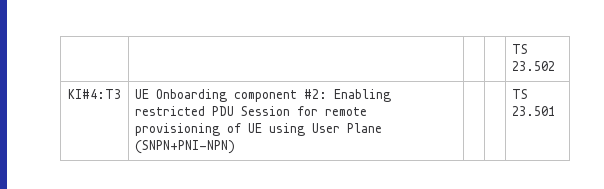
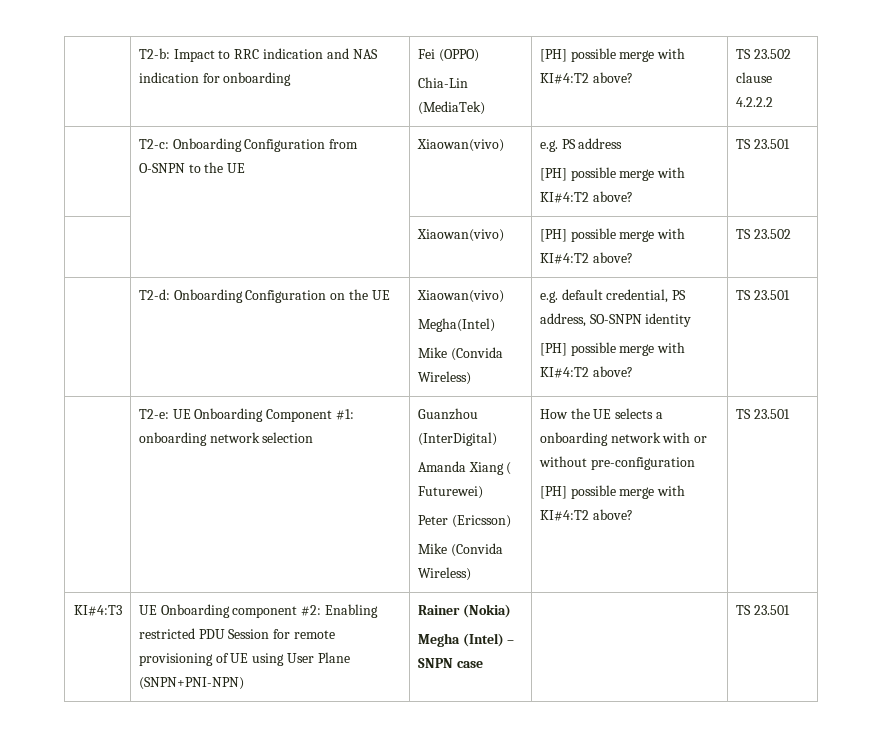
- | | | | TS 23.502
+ | T2-b: Impact to RRC indication and NAS indication for onboarding | Fei (OPPO)
+ Chia-Lin (MediaTek) | [PH] possible merge with KI#4:T2 above? | TS 23.502 clause 4.2.2.2
+ | T2-c: Onboarding Configuration from O-SNPN to the UE | Xiaowan(vivo) | e.g. PS address
+ [PH] possible merge with KI#4:T2 above? | TS 23.501
+ | | Xiaowan(vivo) | [PH] possible merge with KI#4:T2 above? | TS 23.502
+ | T2-d: Onboarding Configuration on the UE | Xiaowan(vivo)
+ Megha(Intel)
+ Mike (Convida Wireless) | e.g. default credential, PS address, SO-SNPN identity
+ [PH] possible merge with KI#4:T2 above? | TS 23.501
+ | T2-e: UE Onboarding Component #1: onboarding network selection | Guanzhou (InterDigital)
+ Amanda Xiang ( Futurewei)
+ Peter (Ericsson)
+ Mike (Convida Wireless) | How the UE selects a onboarding network with or without pre-configuration
+ [PH] possible merge with KI#4:T2 above? | TS 23.501
- KI#4:T3 | UE Onboarding component #2: Enabling restricted PDU Session for remote provisioning of UE using User Plane (SNPN+PNI-NPN) | | | TS 23.501
+ KI#4:T3 | UE Onboarding component #2: Enabling restricted PDU Session for remote provisioning of UE using User Plane (SNPN+PNI-NPN) | Rainer (Nokia)
+ Megha (Intel) – SNPN case | | TS 23.501

